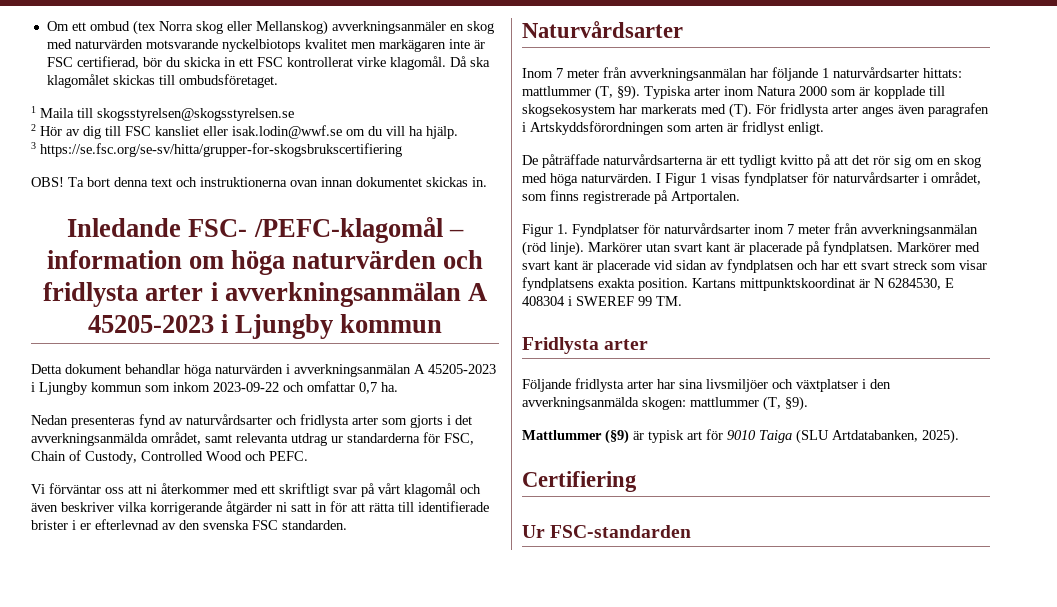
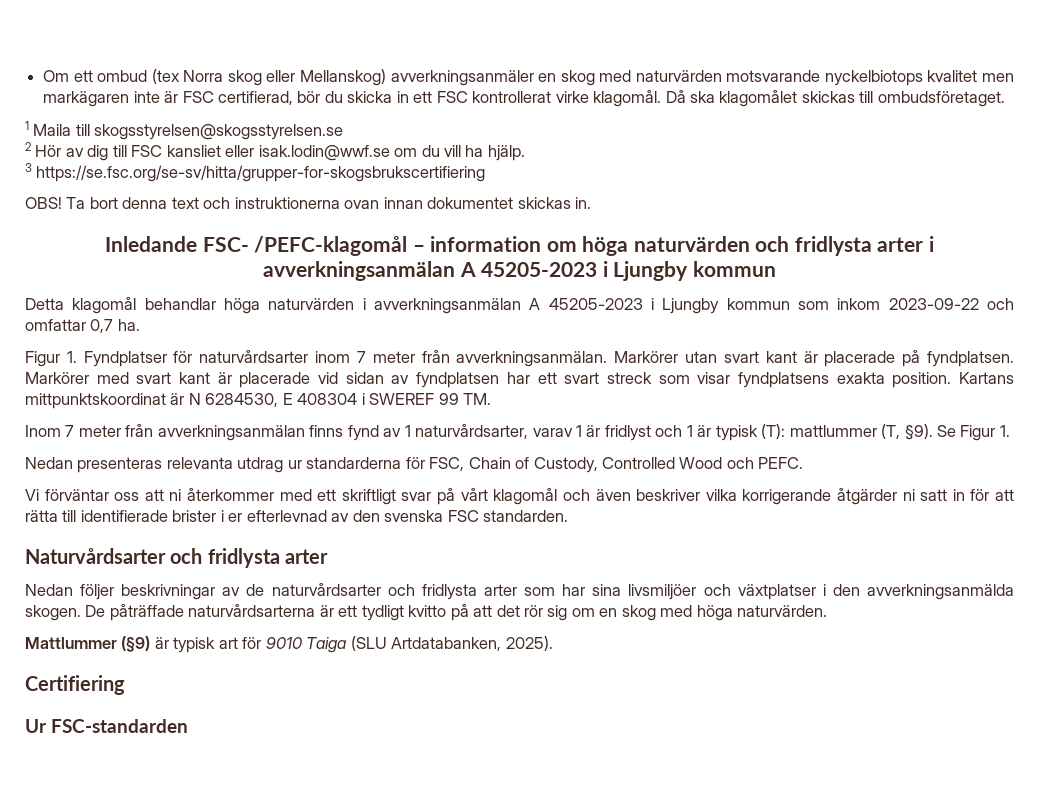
- Detta dokument behandlar höga naturvärden i avverkningsanmälan A 45205-2023 i Ljungby kommun som inkom 2023-09-22 och omfattar 0,7 ha.
+ Detta klagomål behandlar höga naturvärden i avverkningsanmälan A 45205-2023 i Ljungby kommun som inkom 2023-09-22 och omfattar 0,7 ha.
- Nedan presenteras fynd av naturvårdsarter och fridlysta arter som gjorts i det avverkningsanmälda området, samt relevanta utdrag ur standarderna för FSC, Chain of Custody, Controlled Wood och PEFC.
+ Figur 1. Fyndplatser för naturvårdsarter inom 7 meter från avverkningsanmälan. Markörer utan svart kant är placerade på fyndplatsen. Markörer med svart kant är placerade vid sidan av fyndplatsen har ett svart streck som visar fyndplatsens exakta position. Kartans mittpunktskoordinat är N 6284530, E 408304 i SWEREF 99 TM.
+ Inom 7 meter från avverkningsanmälan finns fynd av 1 naturvårdsarter, varav 1 är fridlyst och 1 är typisk (T): mattlummer (T, §9). Se Figur 1.
+ Nedan presenteras relevanta utdrag ur standarderna för FSC, Chain of Custody, Controlled Wood och PEFC.
- Naturvårdsarter
- Inom 7 meter från avverkningsanmälan har följande 1 naturvårdsarter hittats: mattlummer (T, §9). Typiska arter inom Natura 2000 som är kopplade till skogsekosystem har markerats med (T). För fridlysta arter anges även paragrafen i Artskyddsförordningen som arten är fridlyst enligt.
- De påträffade naturvårdsarterna är ett tydligt kvitto på att det rör sig om en skog med höga naturvärden. I Figur 1 visas fyndplatser för naturvårdsarter i området, som finns registrerade på Artportalen.
- Figur 1. Fyndplatser för naturvårdsarter inom 7 meter från avverkningsanmälan (röd linje). Markörer utan svart kant är placerade på fyndplatsen. Markörer med svart kant är placerade vid sidan av fyndplatsen och har ett svart streck som visar fyndplatsens exakta position. Kartans mittpunktskoordinat är N 6284530, E 408304 i SWEREF 99 TM.
- Fridlysta arter
- Följande fridlysta arter har sina livsmiljöer och växtplatser i den avverkningsanmälda skogen: mattlummer (T, §9).
+ Naturvårdsarter och fridlysta arter
+ Nedan följer beskrivningar av de naturvårdsarter och fridlysta arter som har sina livsmiljöer och växtplatser i den avverkningsanmälda skogen. De påträffade naturvårdsarterna är ett tydligt kvitto på att det rör sig om en skog med höga naturvärden.

